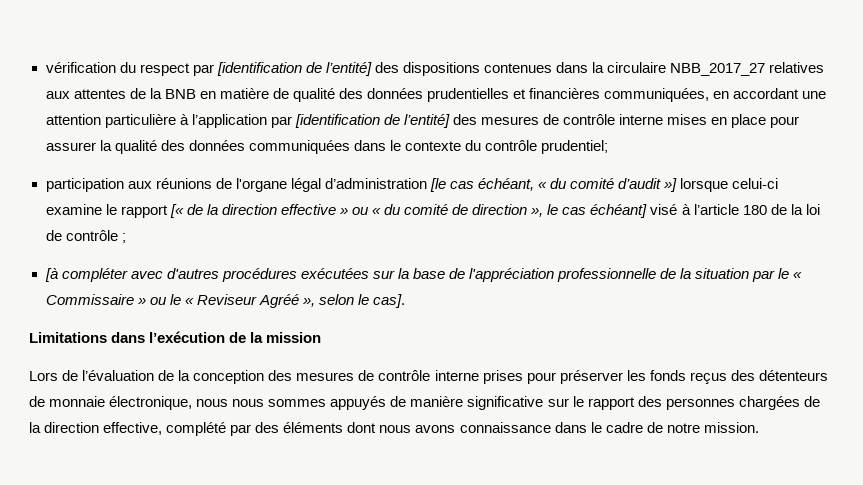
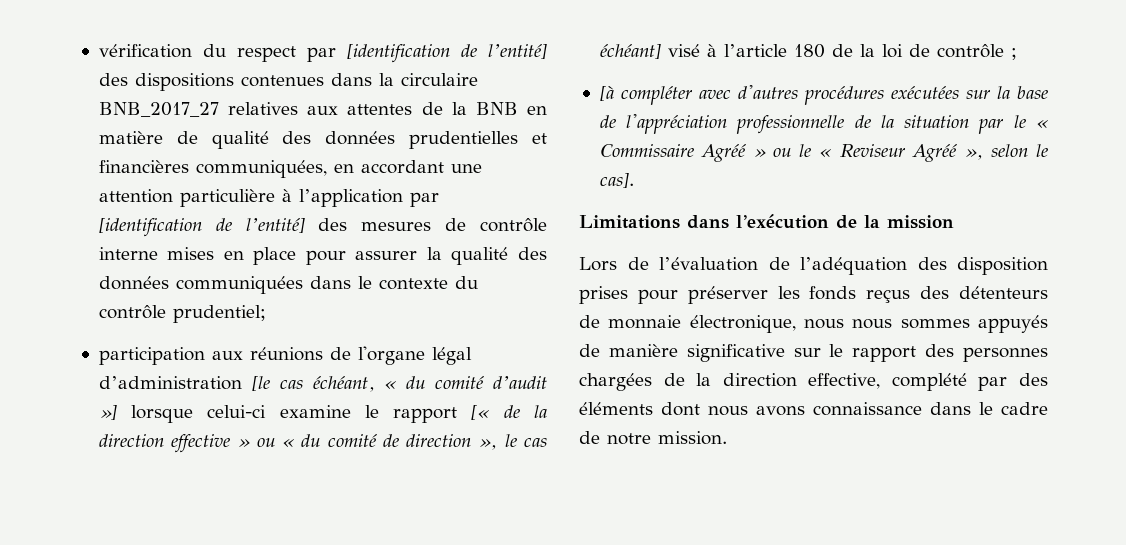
- vérification du respect par [identification de l’entité] des dispositions contenues dans la circulaire NBB_2017_27 relatives aux attentes de la BNB en matière de qualité des données prudentielles et financières communiquées, en accordant une attention particulière à l’application par [identification de l’entité] des mesures de contrôle interne mises en place pour assurer la qualité des données communiquées dans le contexte du contrôle prudentiel;
+ vérification du respect par [identification de l’entité] des dispositions contenues dans la circulaire BNB_2017_27 relatives aux attentes de la BNB en matière de qualité des données prudentielles et financières communiquées, en accordant une attention particulière à l’application par [identification de l’entité] des mesures de contrôle interne mises en place pour assurer la qualité des données communiquées dans le contexte du contrôle prudentiel;
- [à compléter avec d'autres procédures exécutées sur la base de l'appréciation professionnelle de la situation par le « Commissaire » ou le « Reviseur Agréé », selon le cas].
+ [à compléter avec d'autres procédures exécutées sur la base de l'appréciation professionnelle de la situation par le « Commissaire Agréé » ou le « Reviseur Agréé », selon le cas].
- Lors de l’évaluation de la conception des mesures de contrôle interne prises pour préserver les fonds reçus des détenteurs de monnaie électronique, nous nous sommes appuyés de manière significative sur le rapport des personnes chargées de la direction effective, complété par des éléments dont nous avons connaissance dans le cadre de notre mission.
+ Lors de l’évaluation de l’adéquation des disposition prises pour préserver les fonds reçus des détenteurs de monnaie électronique, nous nous sommes appuyés de manière significative sur le rapport des personnes chargées de la direction effective, complété par des éléments dont nous avons connaissance dans le cadre de notre mission.

